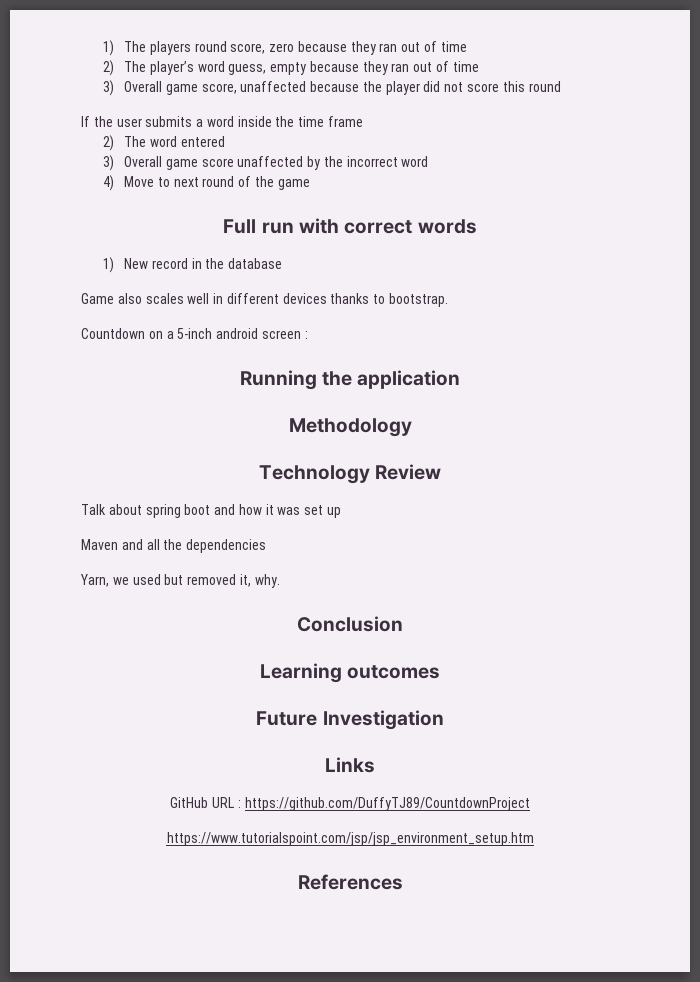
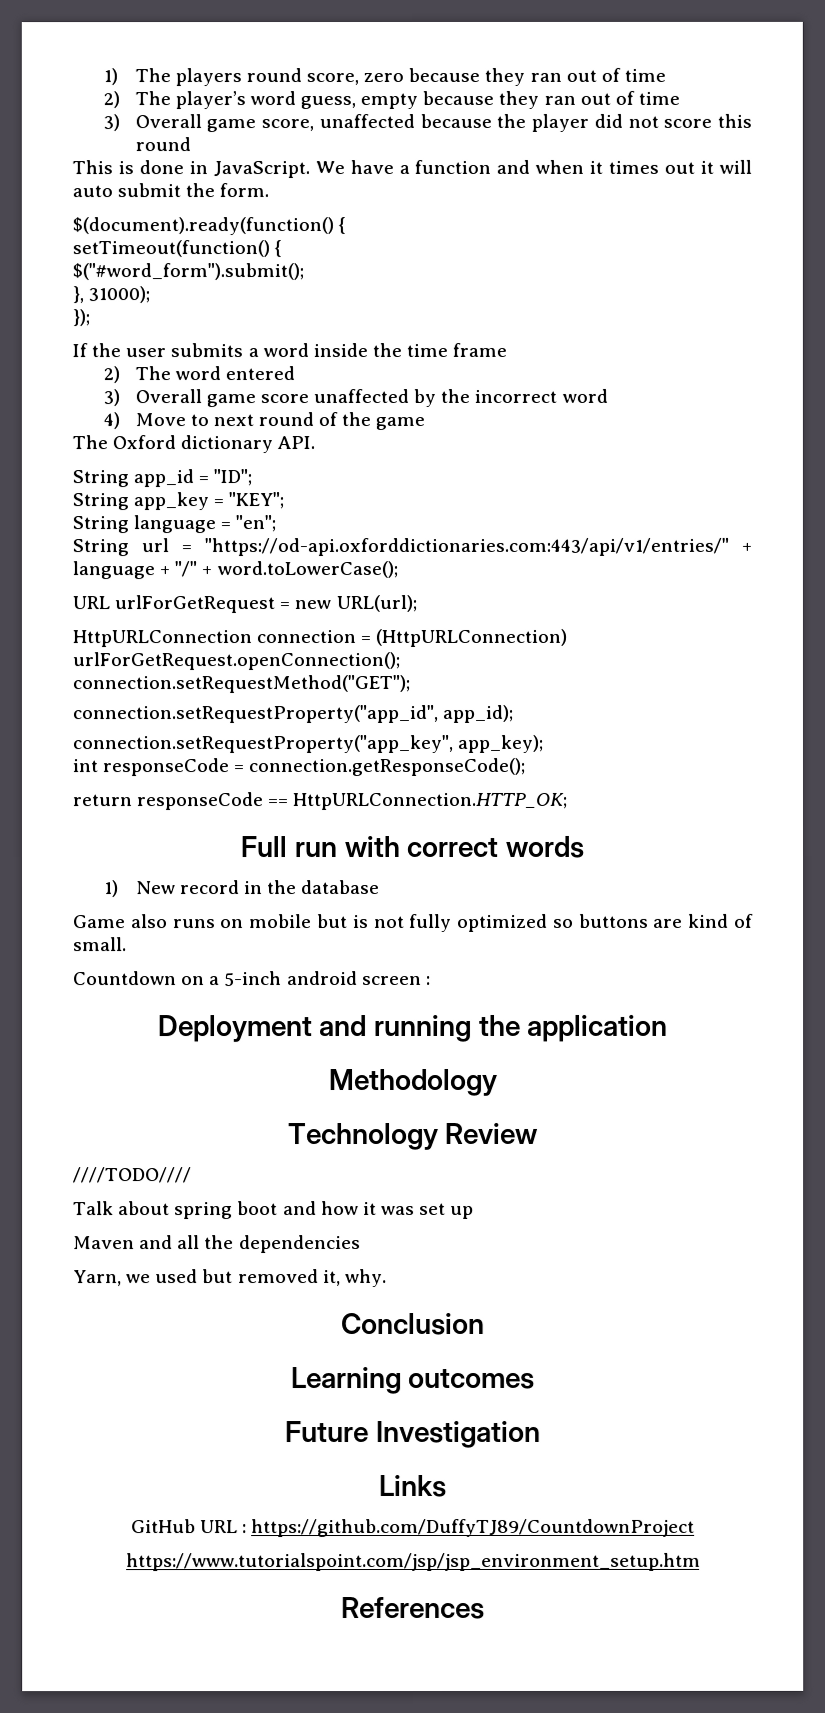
+ This is done in JavaScript. We have a function and when it times out it will auto submit the form.
+ $(document).ready(function() {
+ setTimeout(function() {
+ $("#word_form").submit();
+ }, 31000);
+ });
+ The Oxford dictionary API.
+ String app_id = "ID";
+ String app_key = "KEY";
+ String language = "en";
+ String url = "https://od-api.oxforddictionaries.com:443/api/v1/entries/" + language + "/" + word.toLowerCase();
+ URL urlForGetRequest = new URL(url);
+ HttpURLConnection connection = (HttpURLConnection) urlForGetRequest.openConnection();
+ connection.setRequestMethod("GET");
+ connection.setRequestProperty("app_id", app_id);
+ connection.setRequestProperty("app_key", app_key);
+ int responseCode = connection.getResponseCode();
+ return responseCode == HttpURLConnection.HTTP_OK;
- Game also scales well in different devices thanks to bootstrap.
+ Game also runs on mobile but is not fully optimized so buttons are kind of small.
- Running the application
+ Deployment and running the application
+ ////TODO////

